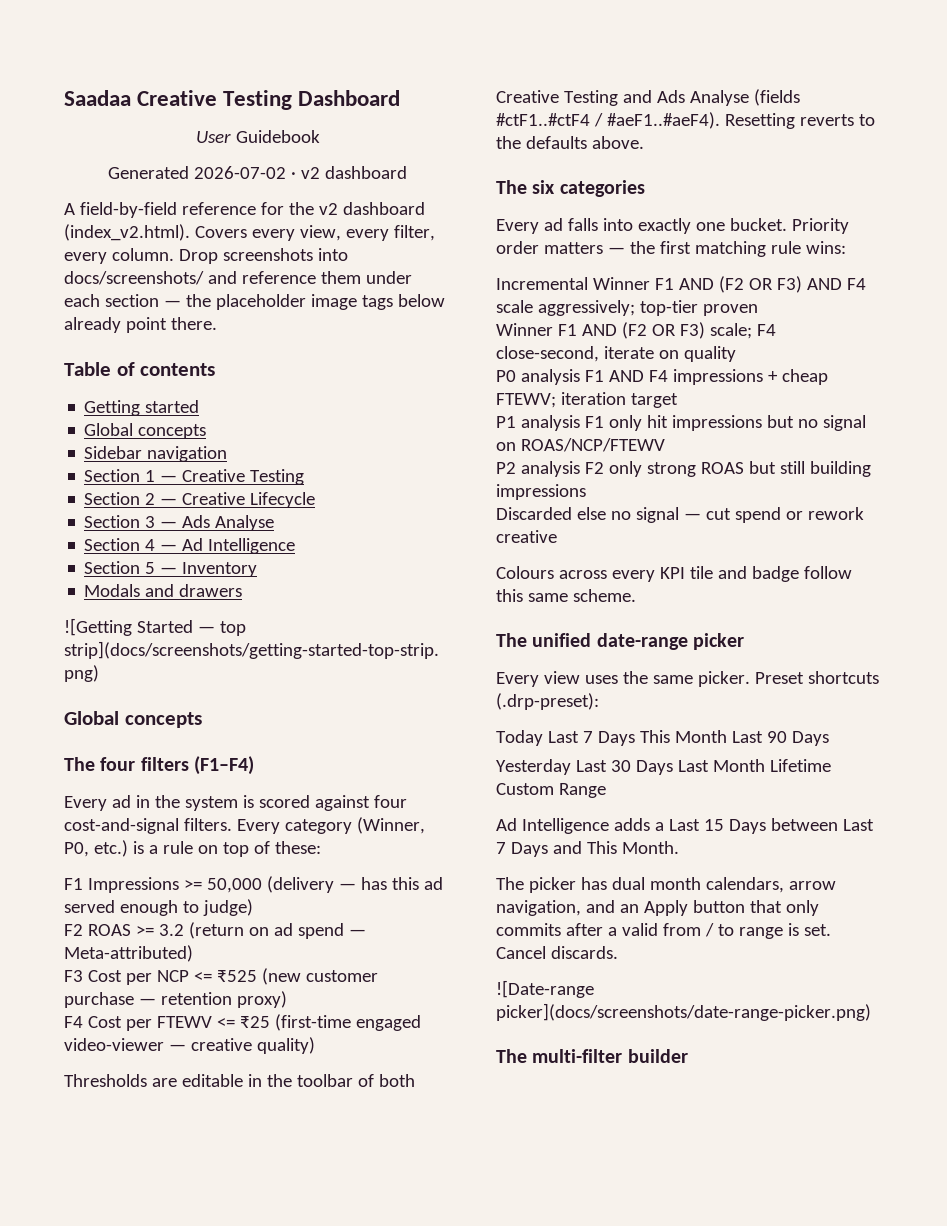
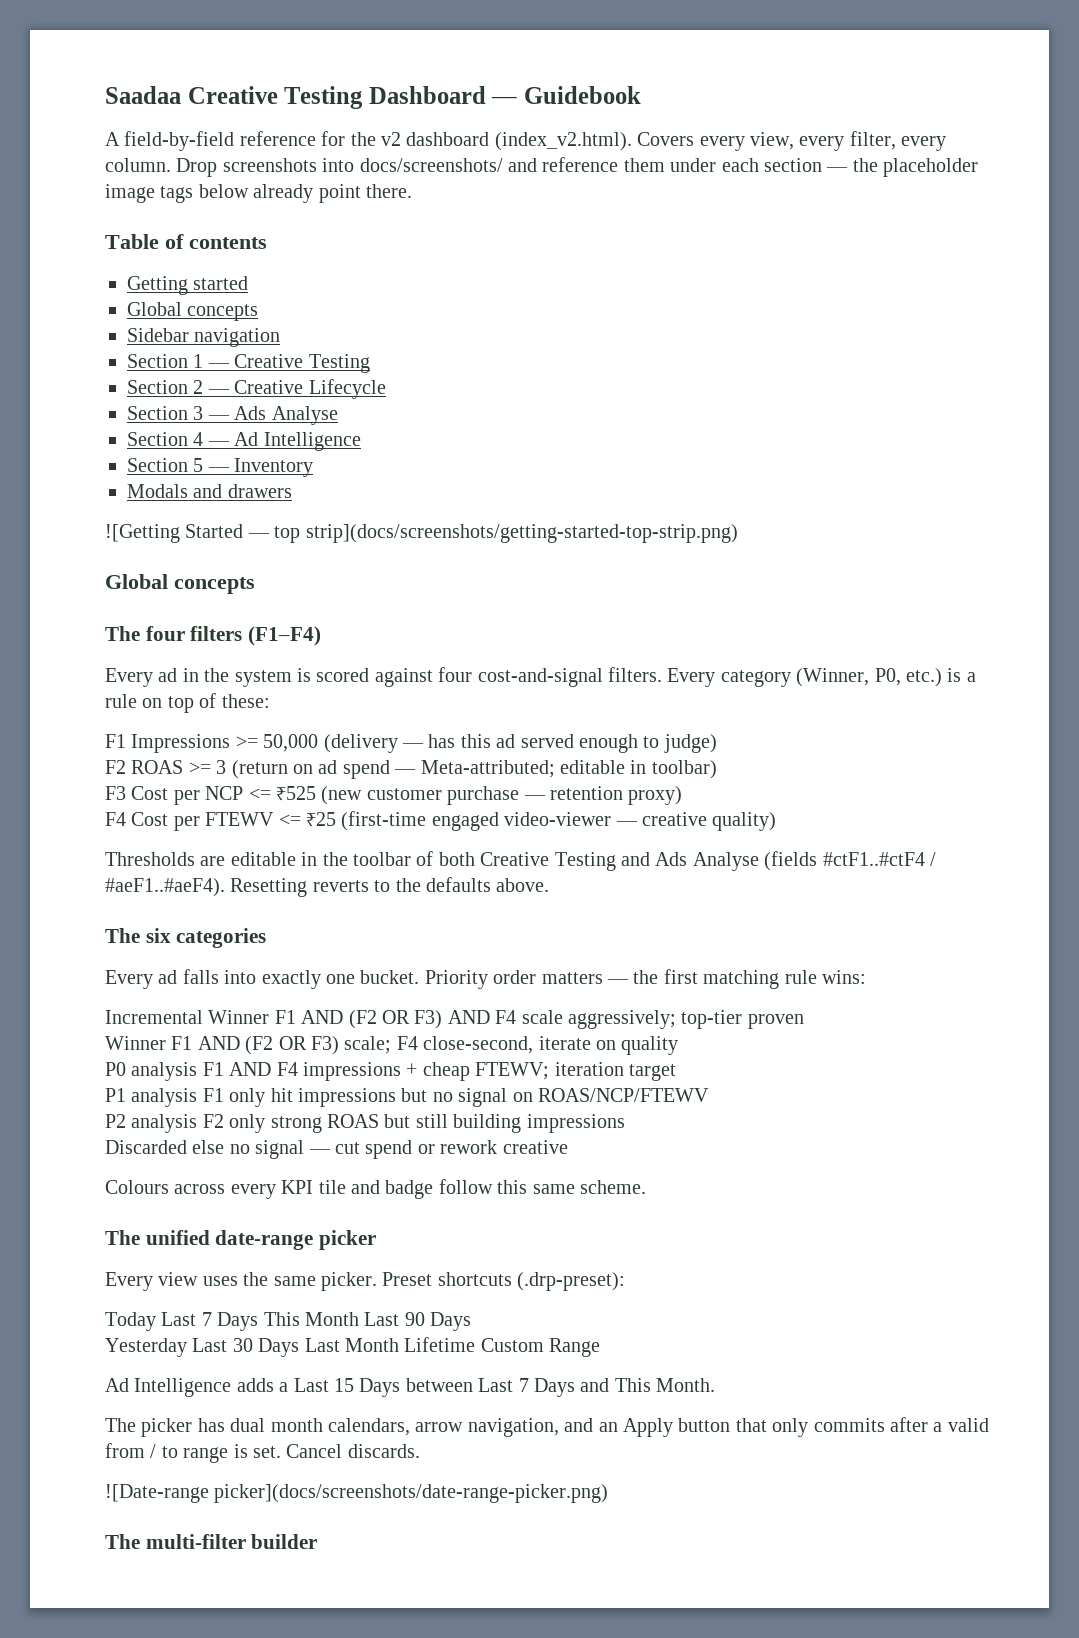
- Saadaa Creative Testing Dashboard
- User Guidebook
+ Saadaa Creative Testing Dashboard — Guidebook
- Generated 2026-07-02 · v2 dashboard
- F2 ROAS >= 3.2 (return on ad spend — Meta-attributed)
+ F2 ROAS >= 3 (return on ad spend — Meta-attributed; editable in toolbar)

